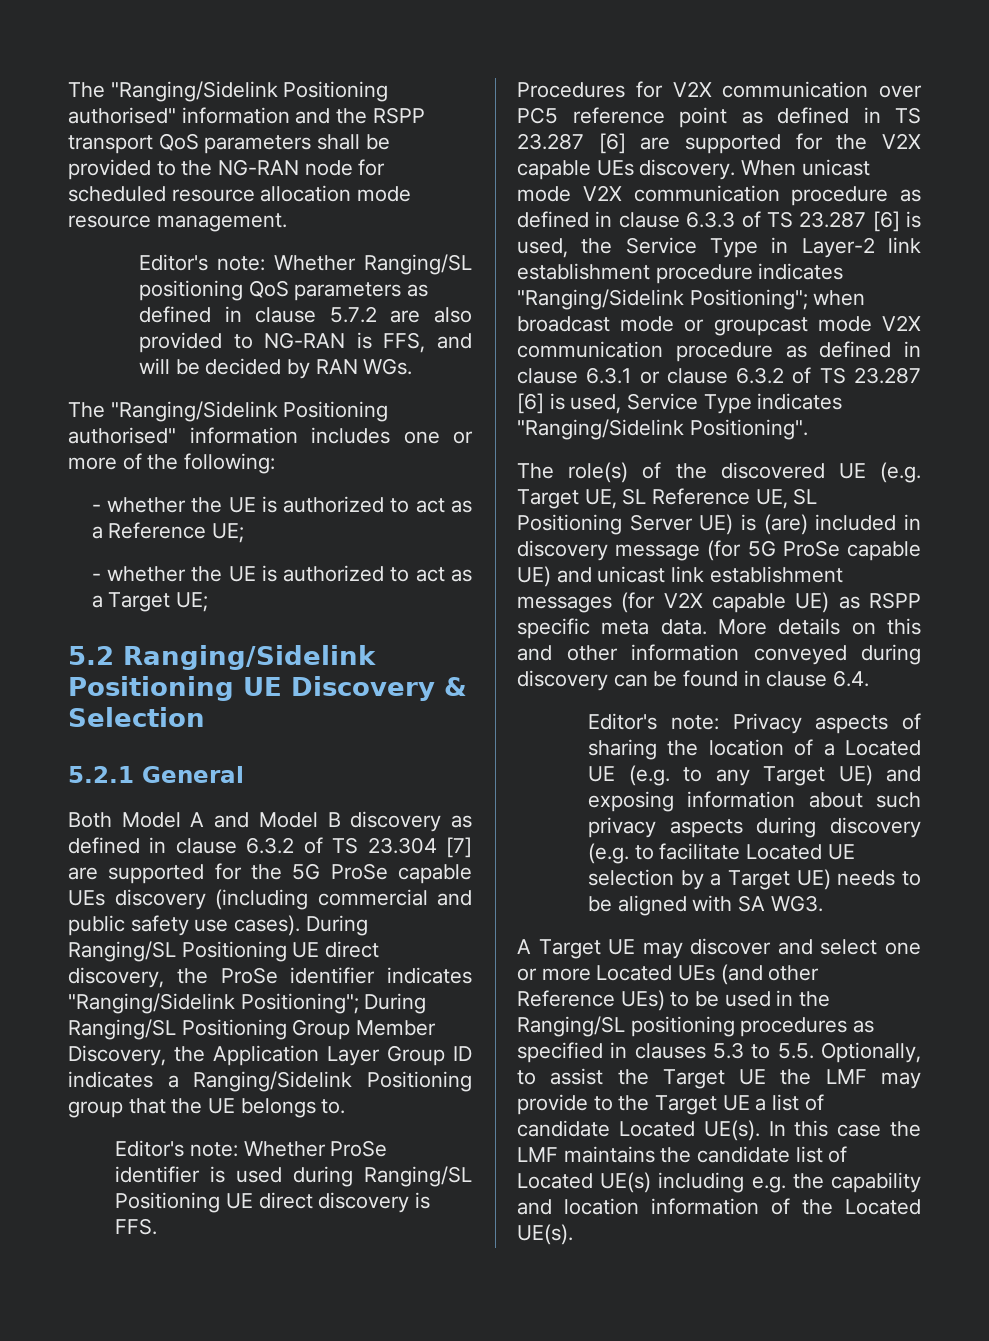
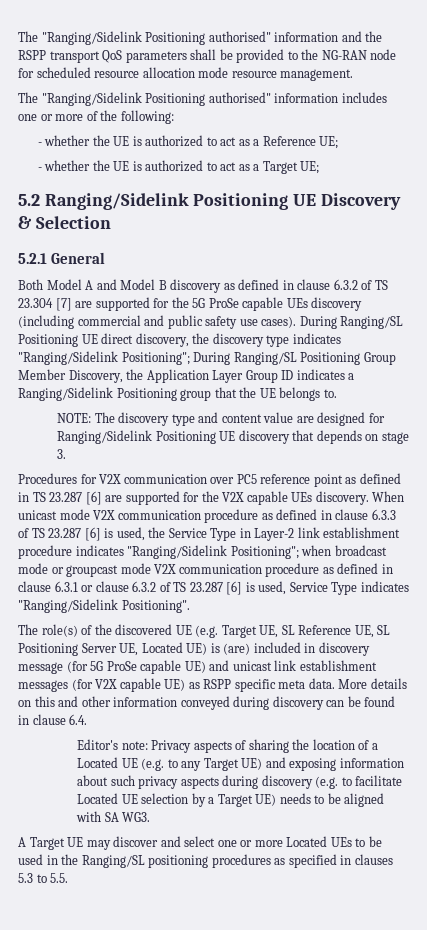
- Editor's note: Whether Ranging/SL positioning QoS parameters as defined in clause 5.7.2 are also provided to NG-RAN is FFS, and will be decided by RAN WGs.
- During Ranging/SL Positioning UE direct discovery, the ProSe identifier indicates "Ranging/Sidelink Positioning"; During Ranging/SL Positioning Group Member Discovery, the Application Layer Group ID indicates a Ranging/Sidelink Positioning group that the UE belongs to.
+ During Ranging/SL Positioning UE direct discovery, the discovery type indicates "Ranging/Sidelink Positioning"; During Ranging/SL Positioning Group Member Discovery, the Application Layer Group ID indicates a Ranging/Sidelink Positioning group that the UE belongs to.
- Editor's note: Whether ProSe identifier is used during Ranging/SL Positioning UE direct discovery is FFS.
+ NOTE: The discovery type and content value are designed for Ranging/Sidelink Positioning UE discovery that depends on stage 3.
- The role(s) of the discovered UE (e.g. Target UE, SL Reference UE, SL Positioning Server UE) is (are) included in discovery message (for 5G ProSe capable UE) and unicast link establishment messages (for V2X capable UE) as RSPP specific meta data.
+ The role(s) of the discovered UE (e.g. Target UE, SL Reference UE, SL Positioning Server UE, Located UE) is (are) included in discovery message (for 5G ProSe capable UE) and unicast link establishment messages (for V2X capable UE) as RSPP specific meta data.
- A Target UE may discover and select one or more Located UEs (and other Reference UEs) to be used in the Ranging/SL positioning procedures as specified in clauses 5.3 to 5.5. Optionally, to assist the Target UE the LMF may provide to the Target UE a list of candidate Located UE(s). In this case the LMF maintains the candidate list of Located UE(s) including e.g. the capability and location information of the Located UE(s).
+ A Target UE may discover and select one or more Located UEs to be used in the Ranging/SL positioning procedures as specified in clauses 5.3 to 5.5.

